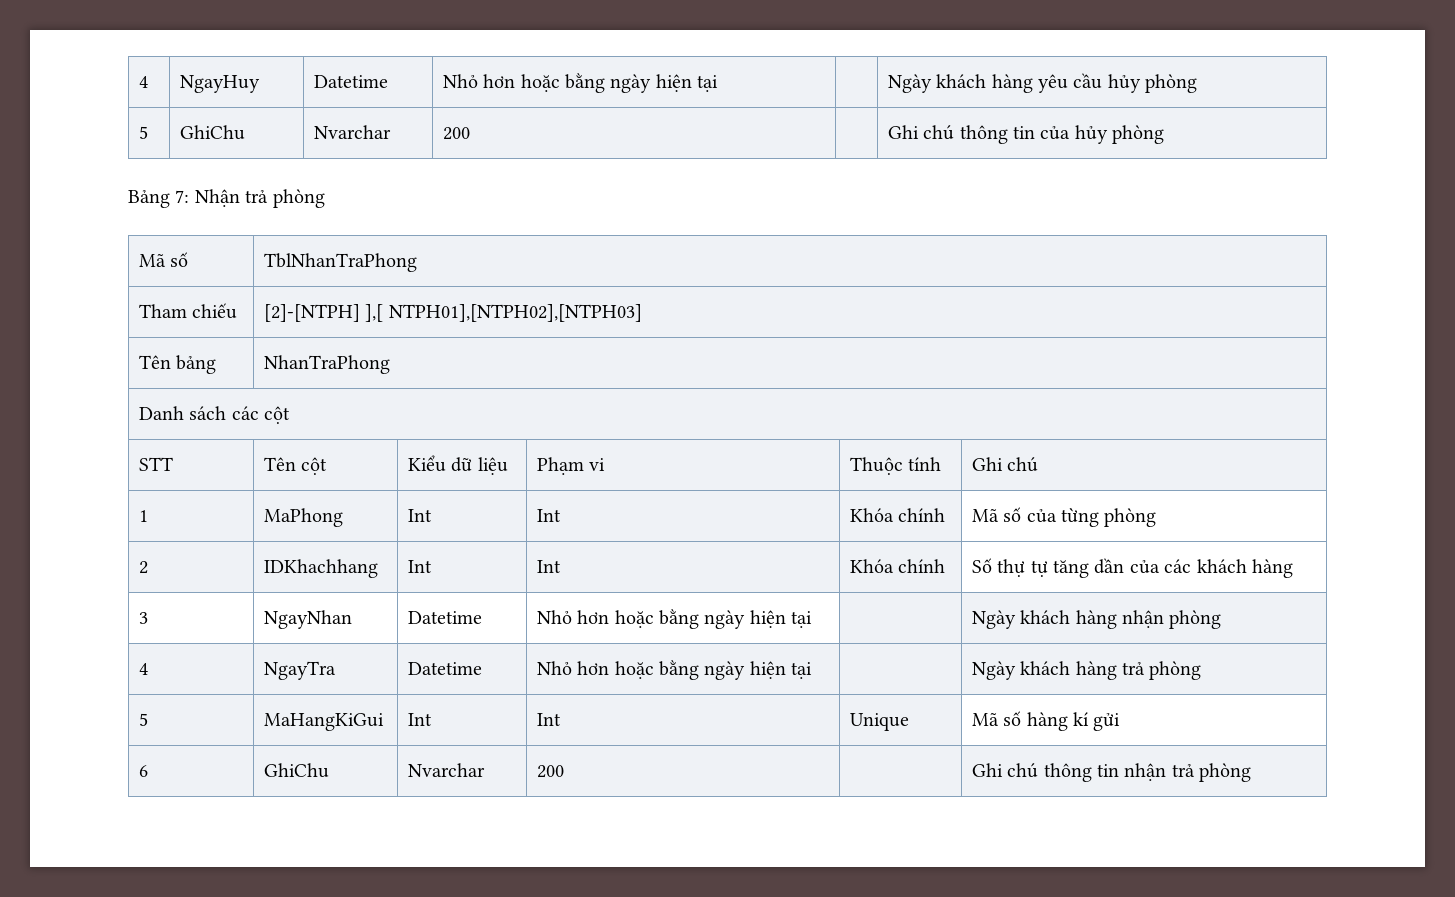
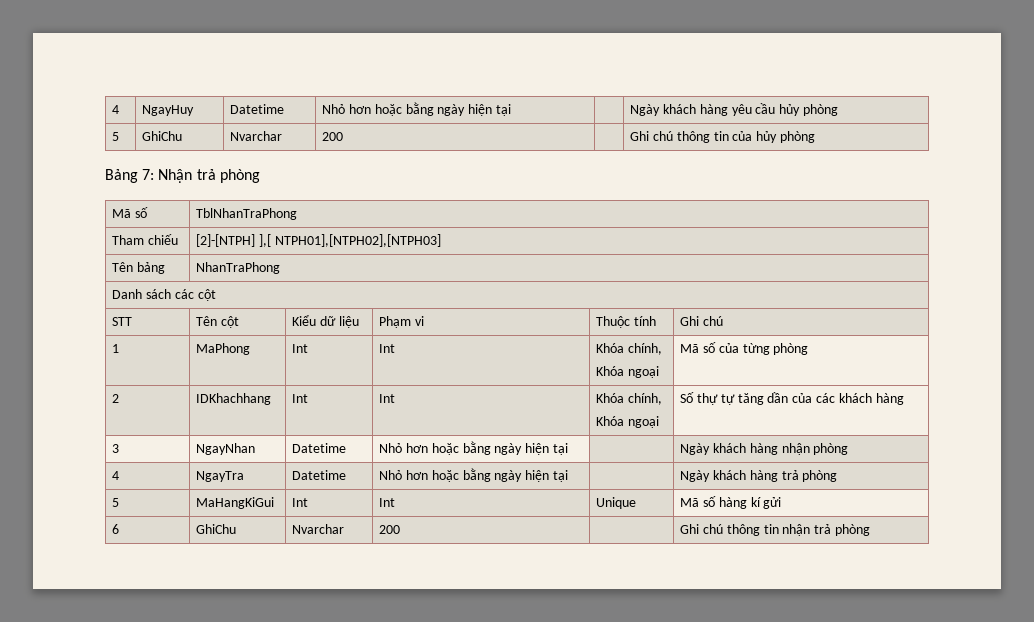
- 1 | MaPhong | Int | Int | Khóa chính | Mã số của từng phòng
+ 1 | MaPhong | Int | Int | Khóa chính,
+ Khóa ngoại | Mã số của từng phòng
- 2 | IDKhachhang | Int | Int | Khóa chính | Số thự tự tăng dần của các khách hàng
+ 2 | IDKhachhang | Int | Int | Khóa chính,
+ Khóa ngoại | Số thự tự tăng dần của các khách hàng

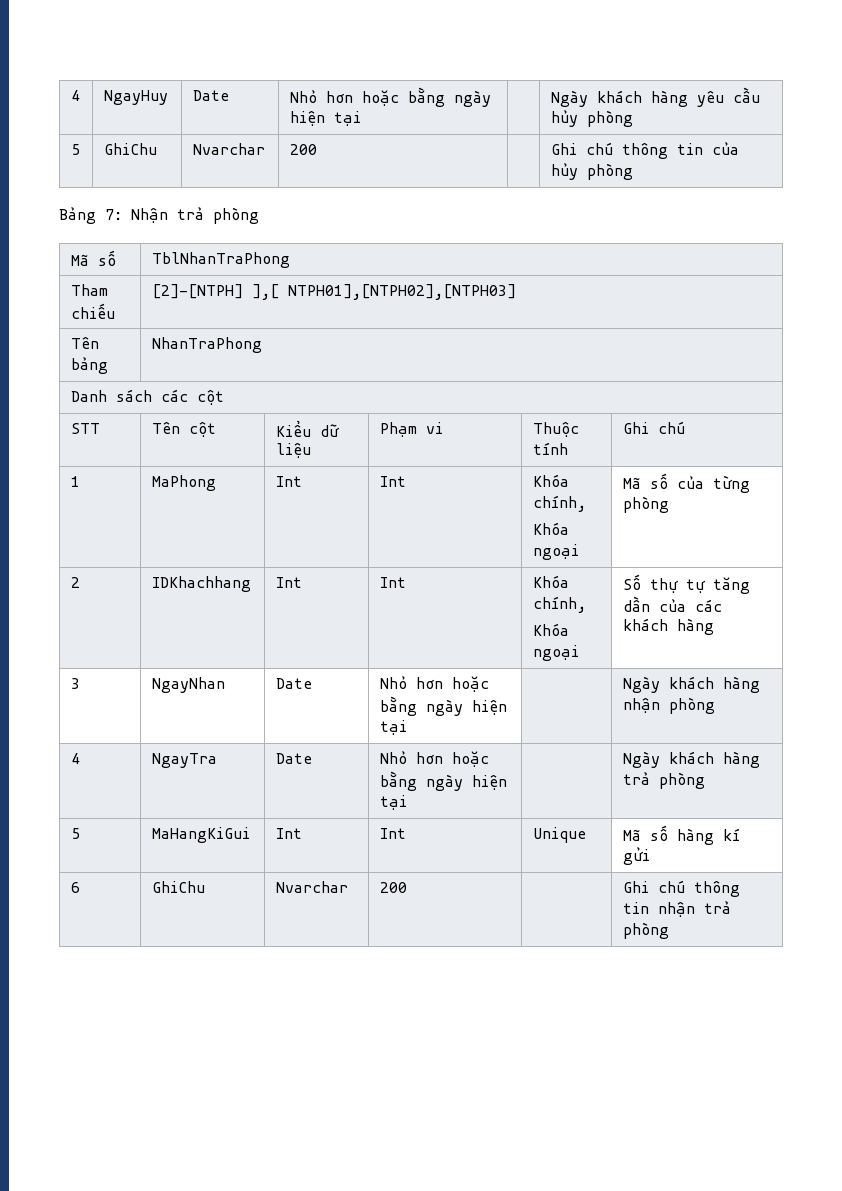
- 4 | NgayHuy | Datetime | Nhỏ hơn hoặc bằng ngày hiện tại | | Ngày khách hàng yêu cầu hủy phòng
+ 4 | NgayHuy | Date | Nhỏ hơn hoặc bằng ngày hiện tại | | Ngày khách hàng yêu cầu hủy phòng
- 3 | NgayNhan | Datetime | Nhỏ hơn hoặc bằng ngày hiện tại | | Ngày khách hàng nhận phòng
+ 3 | NgayNhan | Date | Nhỏ hơn hoặc bằng ngày hiện tại | | Ngày khách hàng nhận phòng
- 4 | NgayTra | Datetime | Nhỏ hơn hoặc bằng ngày hiện tại | | Ngày khách hàng trả phòng
+ 4 | NgayTra | Date | Nhỏ hơn hoặc bằng ngày hiện tại | | Ngày khách hàng trả phòng

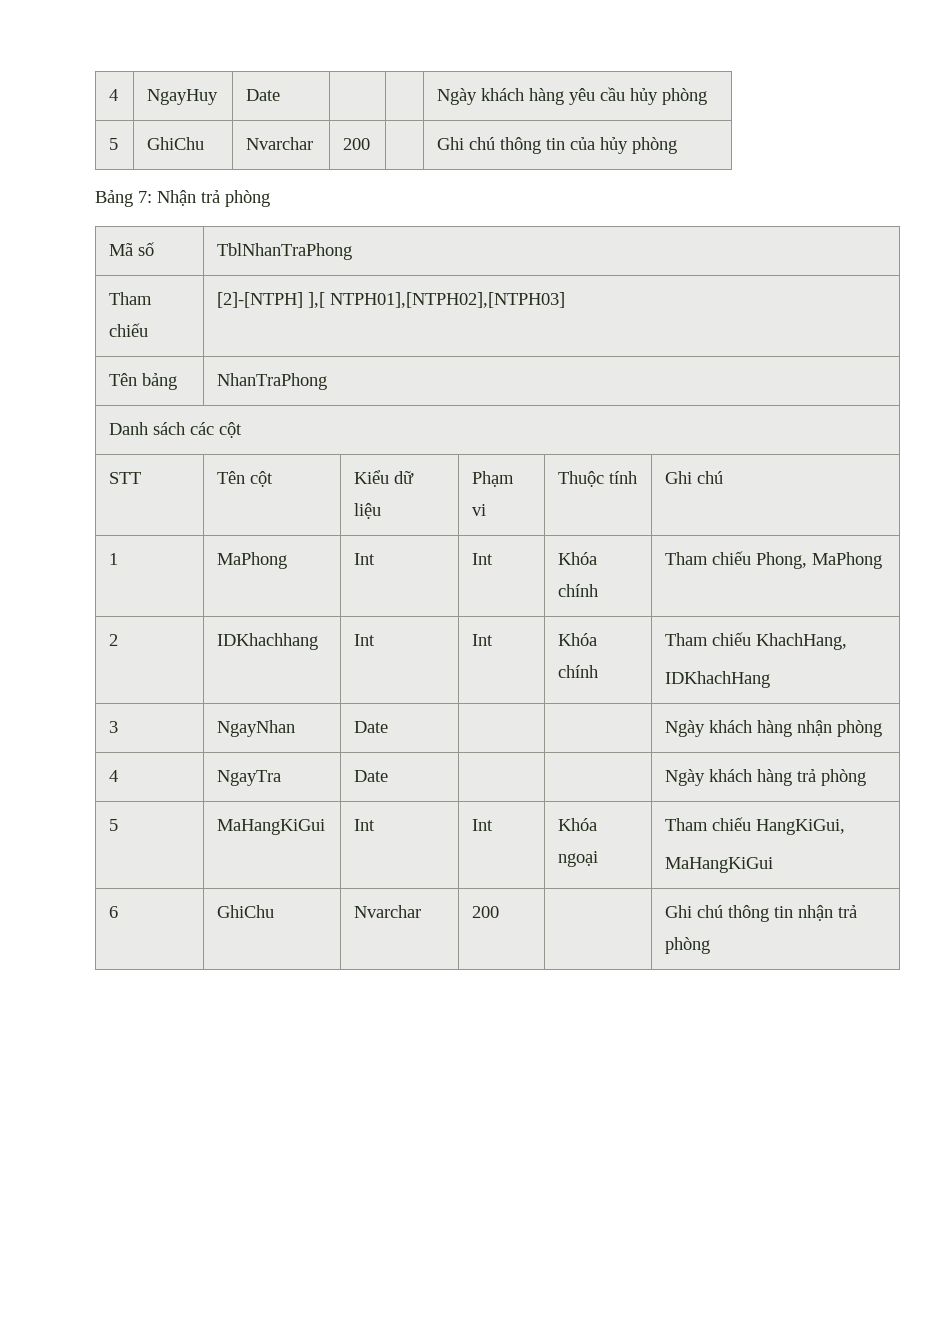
- 4 | NgayHuy | Date | Nhỏ hơn hoặc bằng ngày hiện tại | | Ngày khách hàng yêu cầu hủy phòng
+ 4 | NgayHuy | Date | | | Ngày khách hàng yêu cầu hủy phòng
- 1 | MaPhong | Int | Int | Khóa chính,
- Khóa ngoại | Mã số của từng phòng
+ 1 | MaPhong | Int | Int | Khóa chính | Tham chiếu Phong, MaPhong
- 2 | IDKhachhang | Int | Int | Khóa chính,
- Khóa ngoại | Số thự tự tăng dần của các khách hàng
- 3 | NgayNhan | Date | Nhỏ hơn hoặc bằng ngày hiện tại | | Ngày khách hàng nhận phòng
+ 2 | IDKhachhang | Int | Int | Khóa chính | Tham chiếu KhachHang,
+ IDKhachHang
+ 3 | NgayNhan | Date | | | Ngày khách hàng nhận phòng
- 4 | NgayTra | Date | Nhỏ hơn hoặc bằng ngày hiện tại | | Ngày khách hàng trả phòng
+ 4 | NgayTra | Date | | | Ngày khách hàng trả phòng
- 5 | MaHangKiGui | Int | Int | Unique | Mã số hàng kí gửi
+ 5 | MaHangKiGui | Int | Int | Khóa ngoại | Tham chiếu HangKiGui,
+ MaHangKiGui

